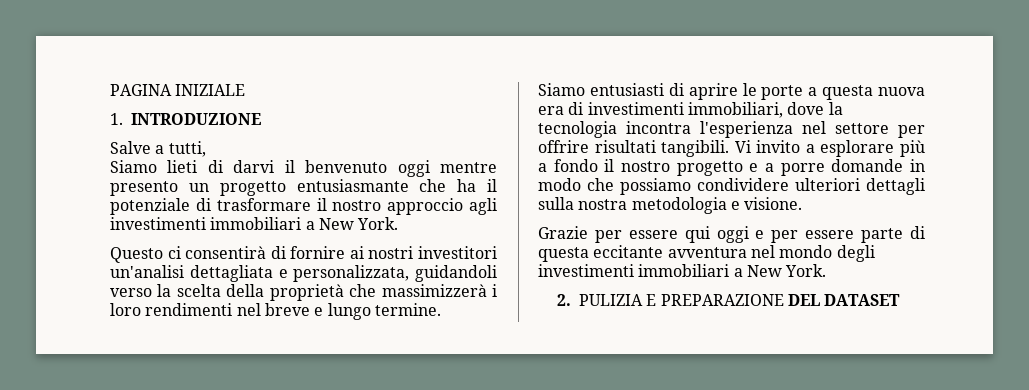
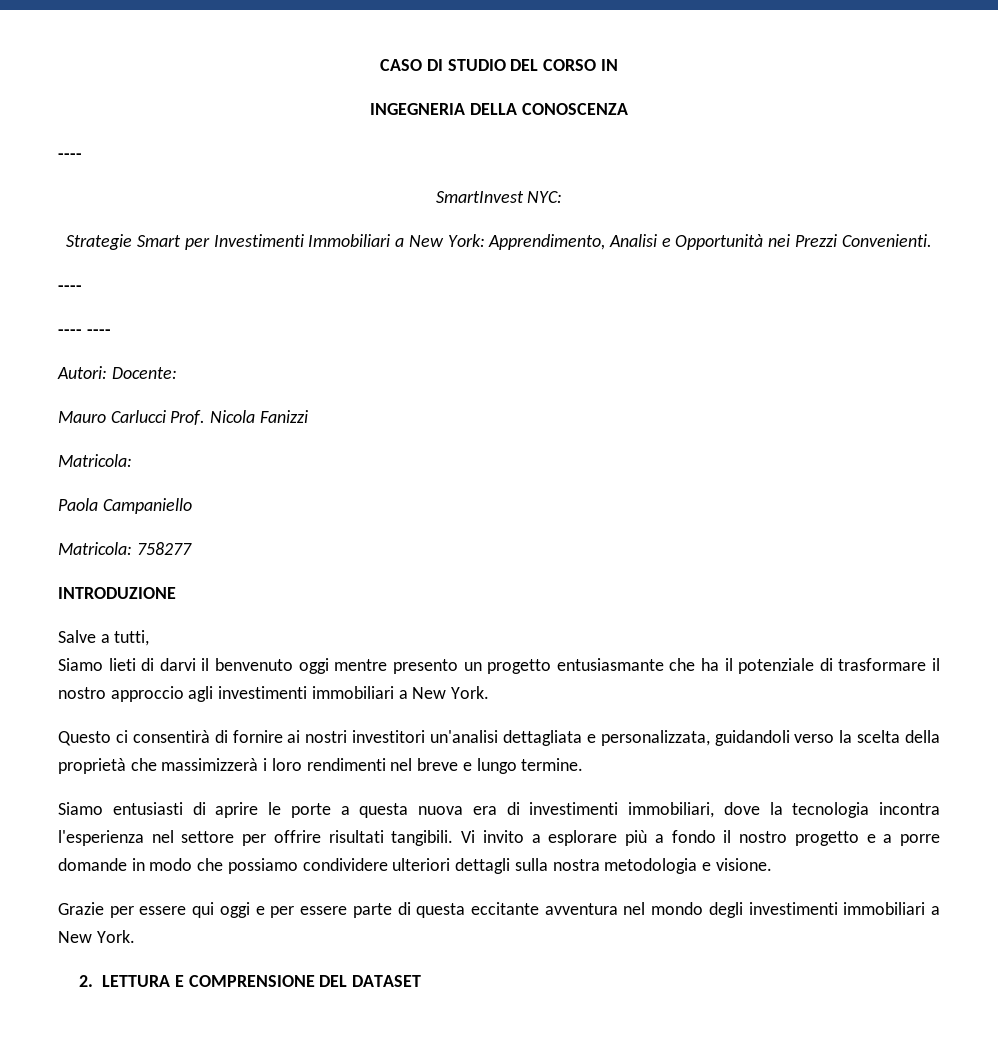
- PAGINA INIZIALE
- 1. INTRODUZIONE
+ CASO DI STUDIO DEL CORSO IN
+ INGEGNERIA DELLA CONOSCENZA
+ ----
+ SmartInvest NYC:
+ Strategie Smart per Investimenti Immobiliari a New York: Apprendimento, Analisi e Opportunità nei Prezzi Convenienti.
+ ----
+ ---- ----
+ Autori: Docente:
+ Mauro Carlucci Prof. Nicola Fanizzi
+ Matricola:
+ Paola Campaniello
+ Matricola: 758277
+ INTRODUZIONE
- 2. PULIZIA E PREPARAZIONE DEL DATASET
+ 2. LETTURA E COMPRENSIONE DEL DATASET

